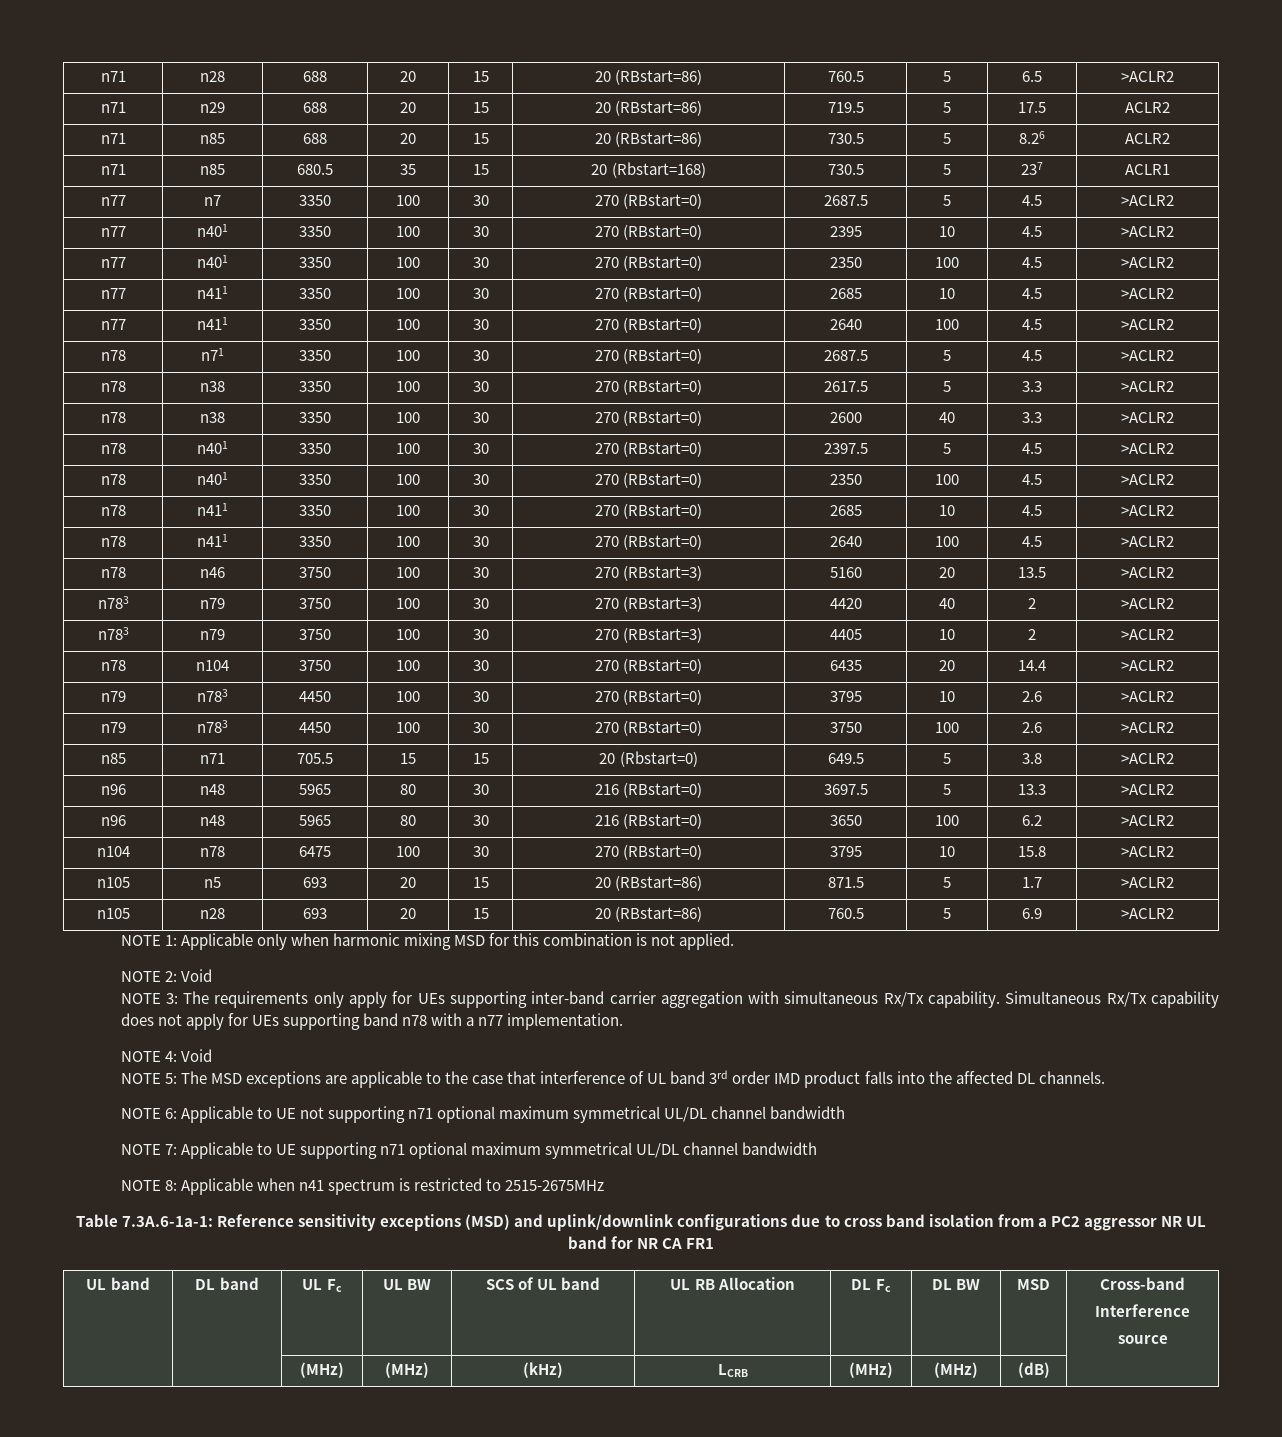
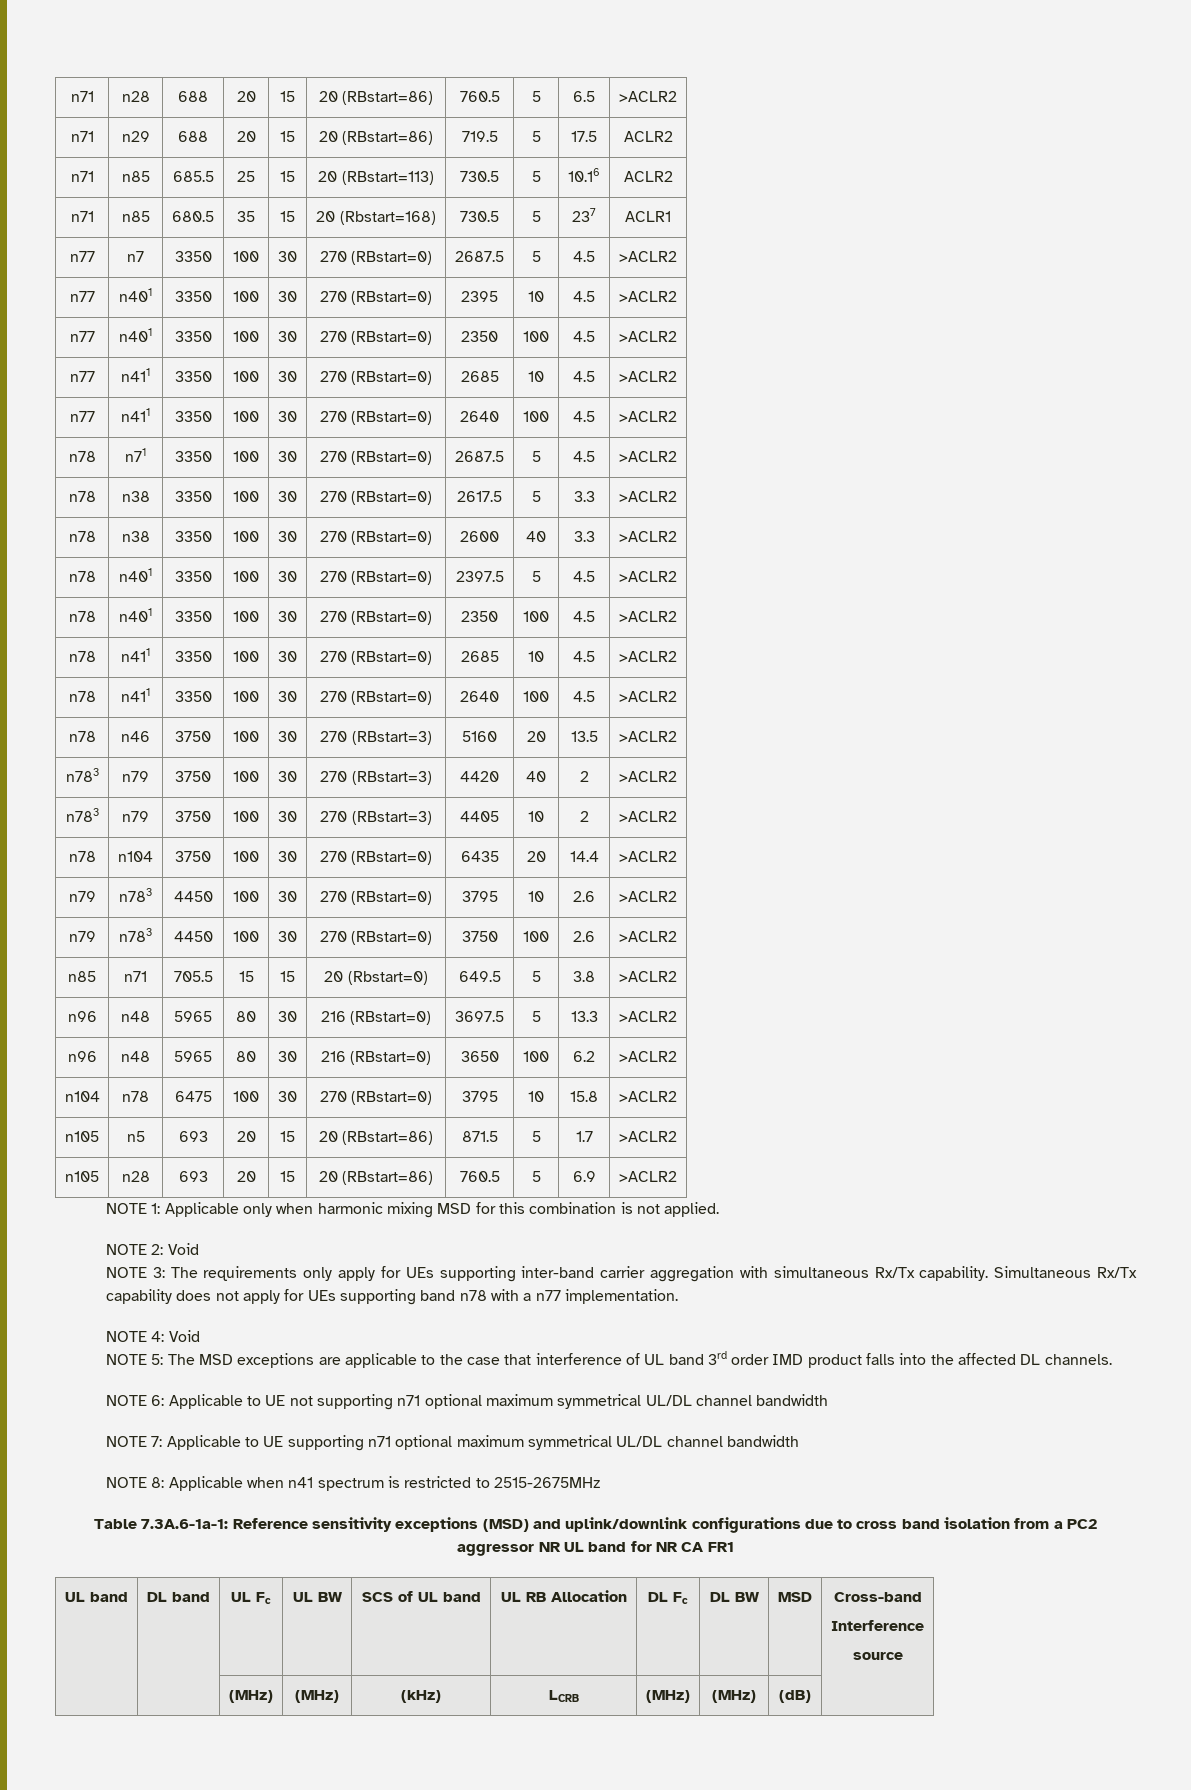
- n71 | n85 | 688 | 20 | 15 | 20 (RBstart=86) | 730.5 | 5 | 8.26 | ACLR2
+ n71 | n85 | 685.5 | 25 | 15 | 20 (RBstart=113) | 730.5 | 5 | 10.16 | ACLR2

